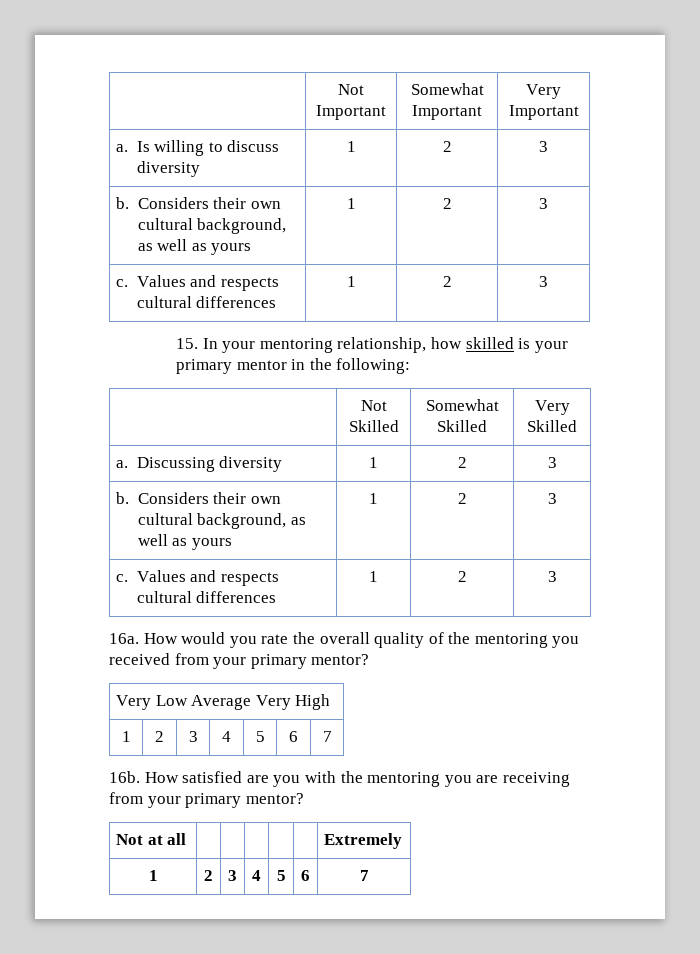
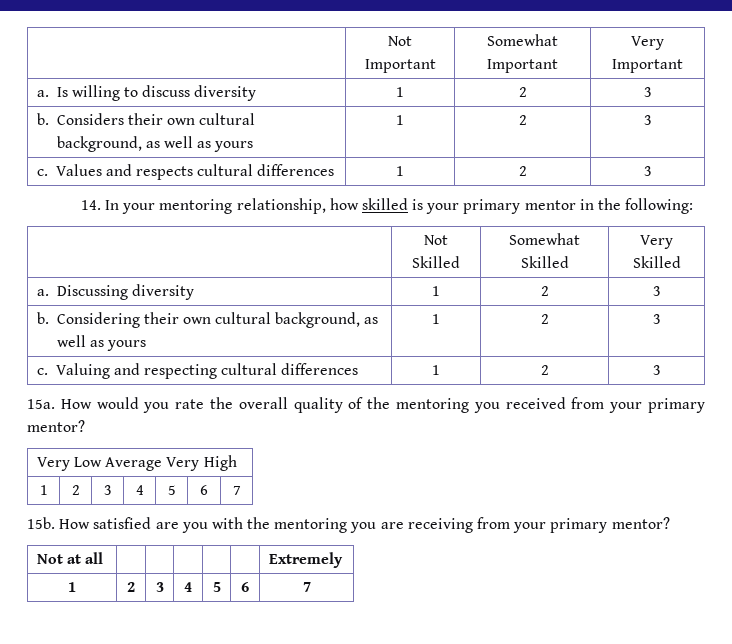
- 15. In your mentoring relationship, how skilled is your primary mentor in the following:
+ 14. In your mentoring relationship, how skilled is your primary mentor in the following:
  a. Discussing diversity | 1 | 2 | 3
- b. Considers their own cultural background, as well as yours | 1 | 2 | 3
- c. Values and respects cultural differences | 1 | 2 | 3
- 16a.
+ b. Considering their own cultural background, as well as yours | 1 | 2 | 3
+ c. Valuing and respecting cultural differences | 1 | 2 | 3
+ 15a.
- 16b.
+ 15b.

